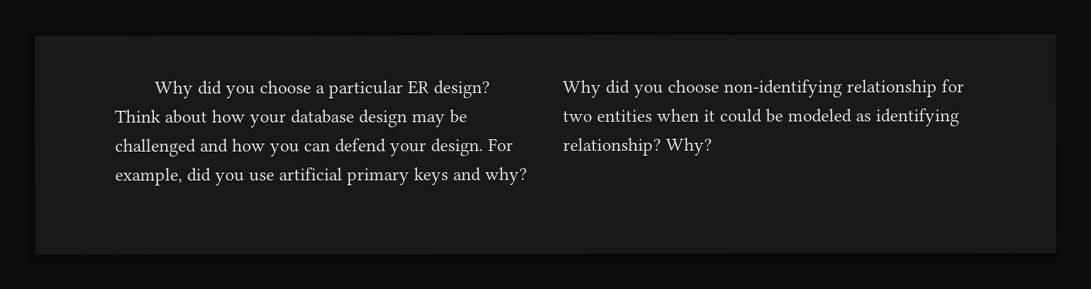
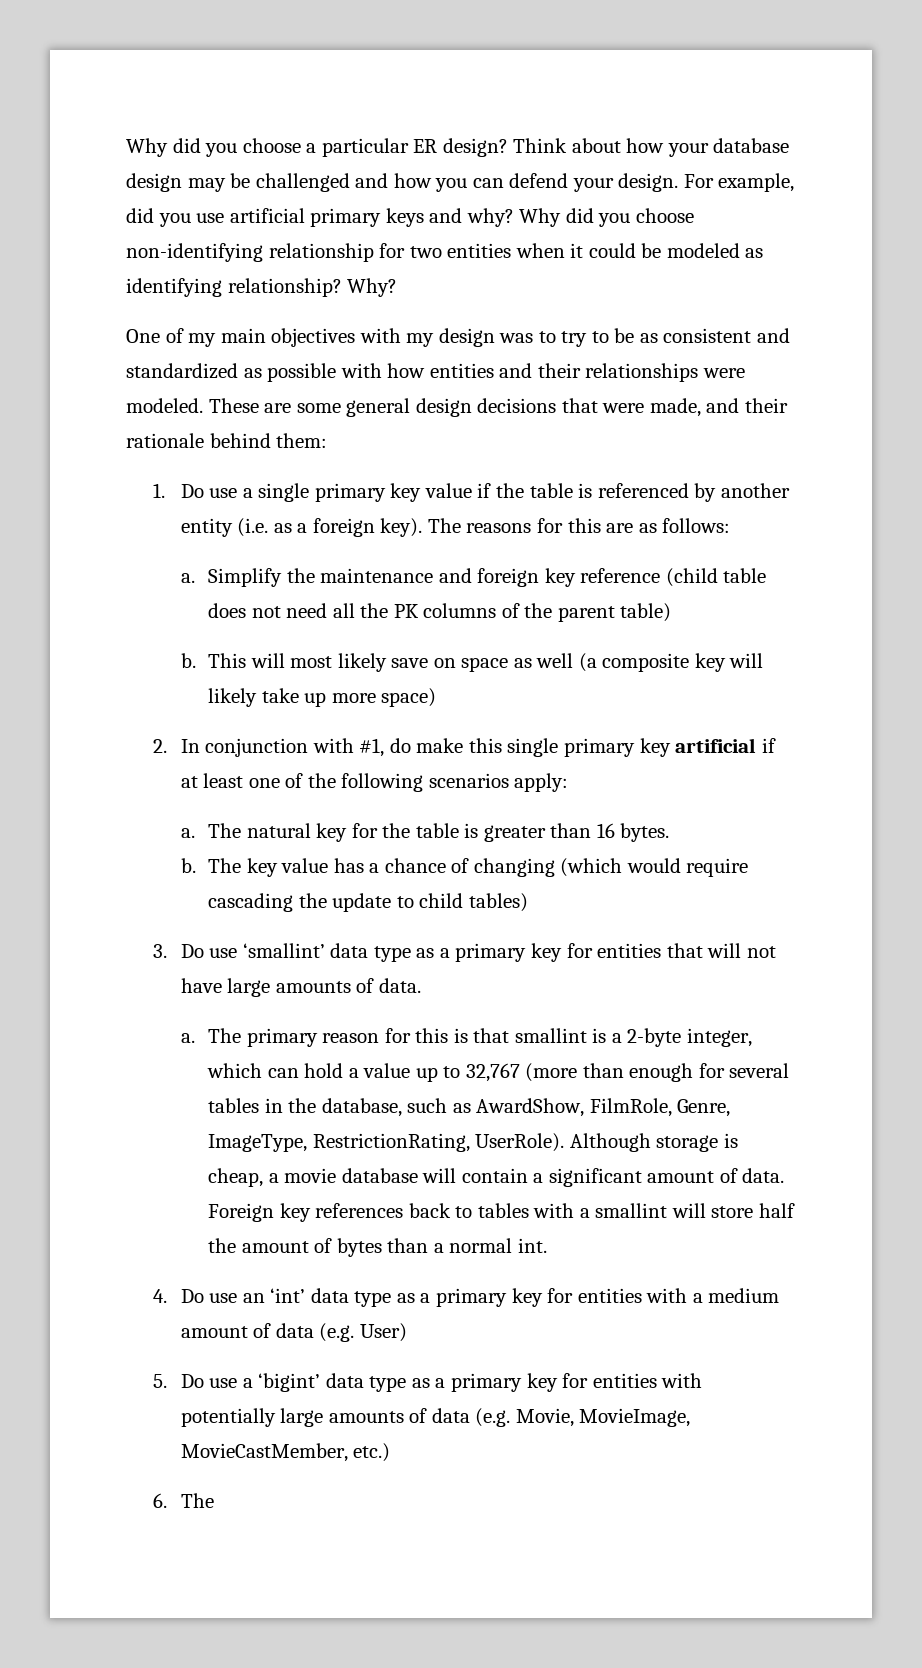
+ One of my main objectives with my design was to try to be as consistent and standardized as possible with how entities and their relationships were modeled. These are some general design decisions that were made, and their rationale behind them:
+ 1. Do use a single primary key value if the table is referenced by another entity (i.e. as a foreign key). The reasons for this are as follows:
+ a. Simplify the maintenance and foreign key reference (child table does not need all the PK columns of the parent table)
+ b. This will most likely save on space as well (a composite key will likely take up more space)
+ 2. In conjunction with #1, do make this single primary key artificial if at least one of the following scenarios apply:
+ a. The natural key for the table is greater than 16 bytes.
+ b. The key value has a chance of changing (which would require cascading the update to child tables)
+ 3. Do use ‘smallint’ data type as a primary key for entities that will not have large amounts of data.
+ a. The primary reason for this is that smallint is a 2-byte integer, which can hold a value up to 32,767 (more than enough for several tables in the database, such as AwardShow, FilmRole, Genre, ImageType, RestrictionRating, UserRole). Although storage is cheap, a movie database will contain a significant amount of data. Foreign key references back to tables with a smallint will store half the amount of bytes than a normal int.
+ 4. Do use an ‘int’ data type as a primary key for entities with a medium amount of data (e.g. User)
+ 5. Do use a ‘bigint’ data type as a primary key for entities with potentially large amounts of data (e.g. Movie, MovieImage, MovieCastMember, etc.)
+ 6. The

